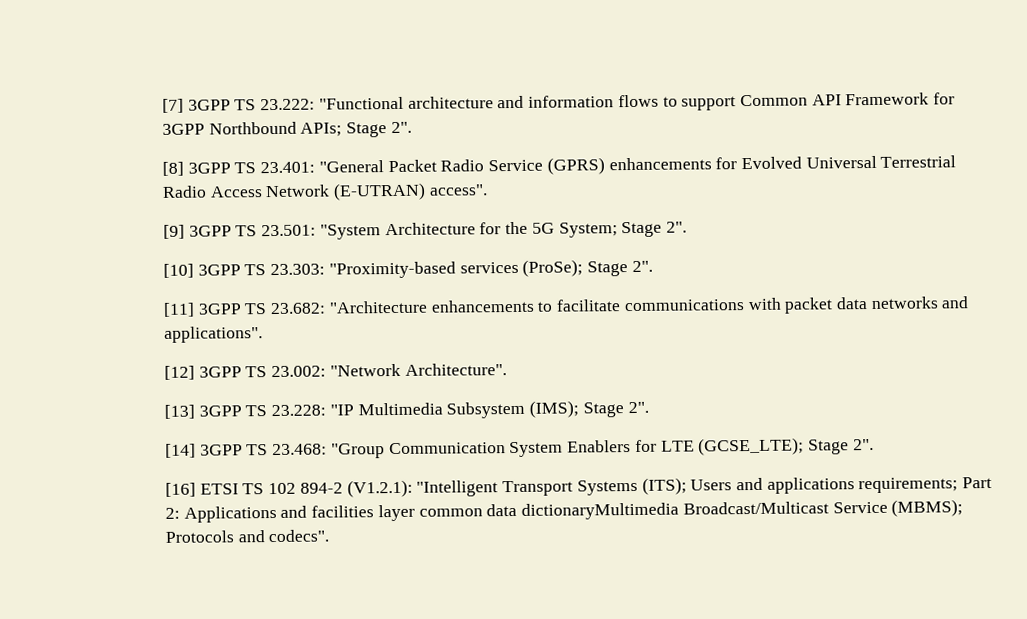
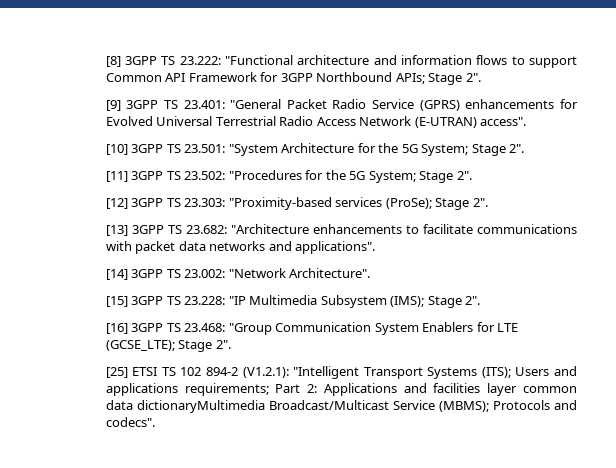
- [7] 3GPP TS 23.222: "Functional architecture and information flows to support Common API Framework for 3GPP Northbound APIs; Stage 2".
+ [8] 3GPP TS 23.222: "Functional architecture and information flows to support Common API Framework for 3GPP Northbound APIs; Stage 2".
- [8] 3GPP TS 23.401: "General Packet Radio Service (GPRS) enhancements for Evolved Universal Terrestrial Radio Access Network (E-UTRAN) access".
+ [9] 3GPP TS 23.401: "General Packet Radio Service (GPRS) enhancements for Evolved Universal Terrestrial Radio Access Network (E-UTRAN) access".
- [9] 3GPP TS 23.501: "System Architecture for the 5G System; Stage 2".
+ [10] 3GPP TS 23.501: "System Architecture for the 5G System; Stage 2".
- [10] 3GPP TS 23.303: "Proximity-based services (ProSe); Stage 2".
+ [11] 3GPP TS 23.502: "Procedures for the 5G System; Stage 2".
+ [12] 3GPP TS 23.303: "Proximity-based services (ProSe); Stage 2".
- [11] 3GPP TS 23.682: "Architecture enhancements to facilitate communications with packet data networks and applications".
+ [13] 3GPP TS 23.682: "Architecture enhancements to facilitate communications with packet data networks and applications".
- [12] 3GPP TS 23.002: "Network Architecture".
+ [14] 3GPP TS 23.002: "Network Architecture".
- [13] 3GPP TS 23.228: "IP Multimedia Subsystem (IMS); Stage 2".
+ [15] 3GPP TS 23.228: "IP Multimedia Subsystem (IMS); Stage 2".
- [14] 3GPP TS 23.468: "Group Communication System Enablers for LTE (GCSE_LTE); Stage 2".
+ [16] 3GPP TS 23.468: "Group Communication System Enablers for LTE (GCSE_LTE); Stage 2".
- [16] ETSI TS 102 894-2 (V1.2.1): "Intelligent Transport Systems (ITS); Users and applications requirements; Part 2: Applications and facilities layer common data dictionaryMultimedia Broadcast/Multicast Service (MBMS); Protocols and codecs".
+ [25] ETSI TS 102 894-2 (V1.2.1): "Intelligent Transport Systems (ITS); Users and applications requirements; Part 2: Applications and facilities layer common data dictionaryMultimedia Broadcast/Multicast Service (MBMS); Protocols and codecs".

